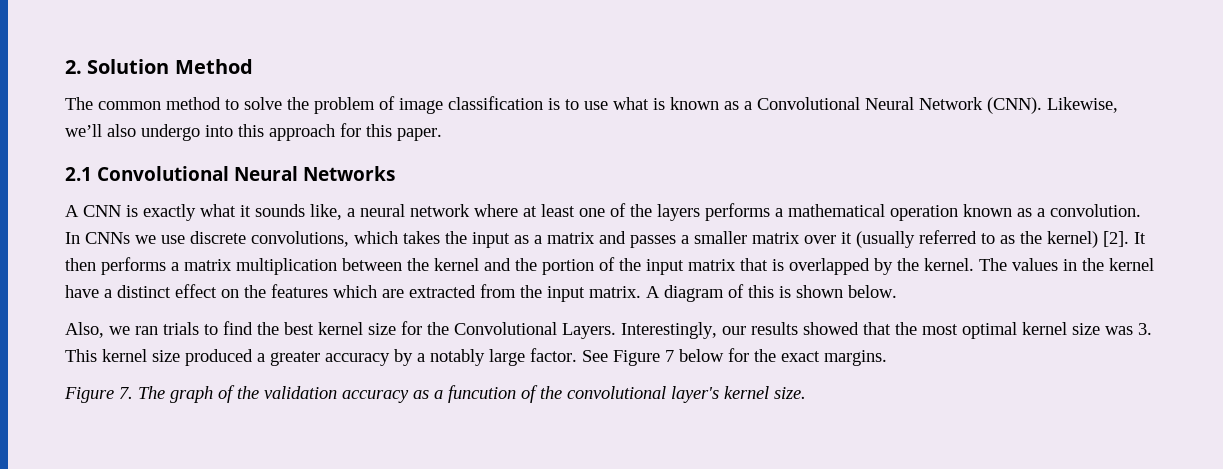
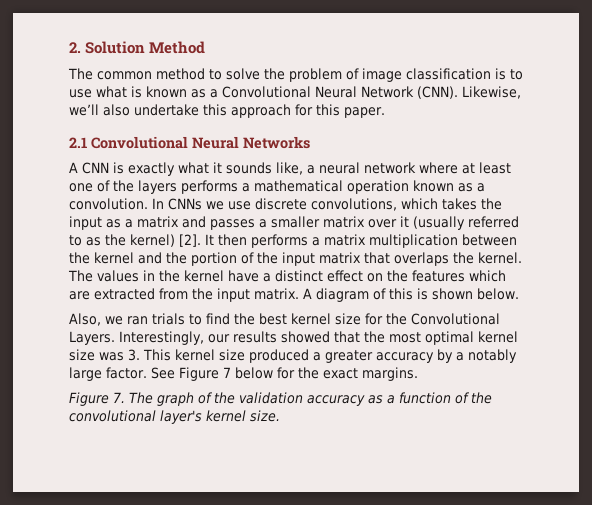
- Likewise, we’ll also undergo into this approach for this paper.
+ Likewise, we’ll also undertake this approach for this paper.
- It then performs a matrix multiplication between the kernel and the portion of the input matrix that is overlapped by the kernel.
+ It then performs a matrix multiplication between the kernel and the portion of the input matrix that overlaps the kernel.
- Figure 7. The graph of the validation accuracy as a funcution of the convolutional layer's kernel size.
+ Figure 7. The graph of the validation accuracy as a function of the convolutional layer's kernel size.

